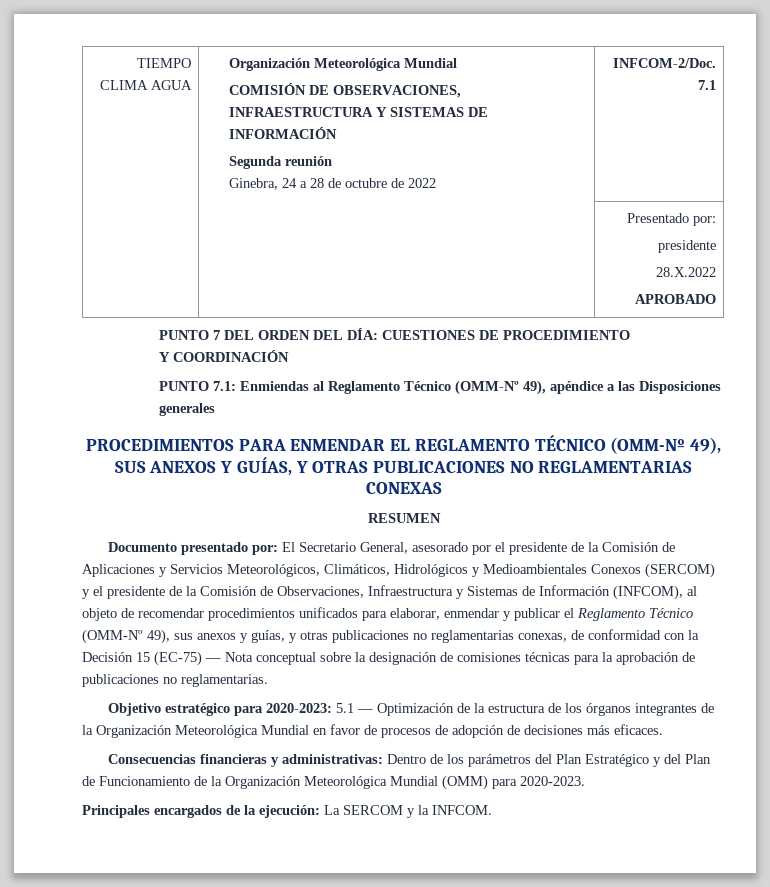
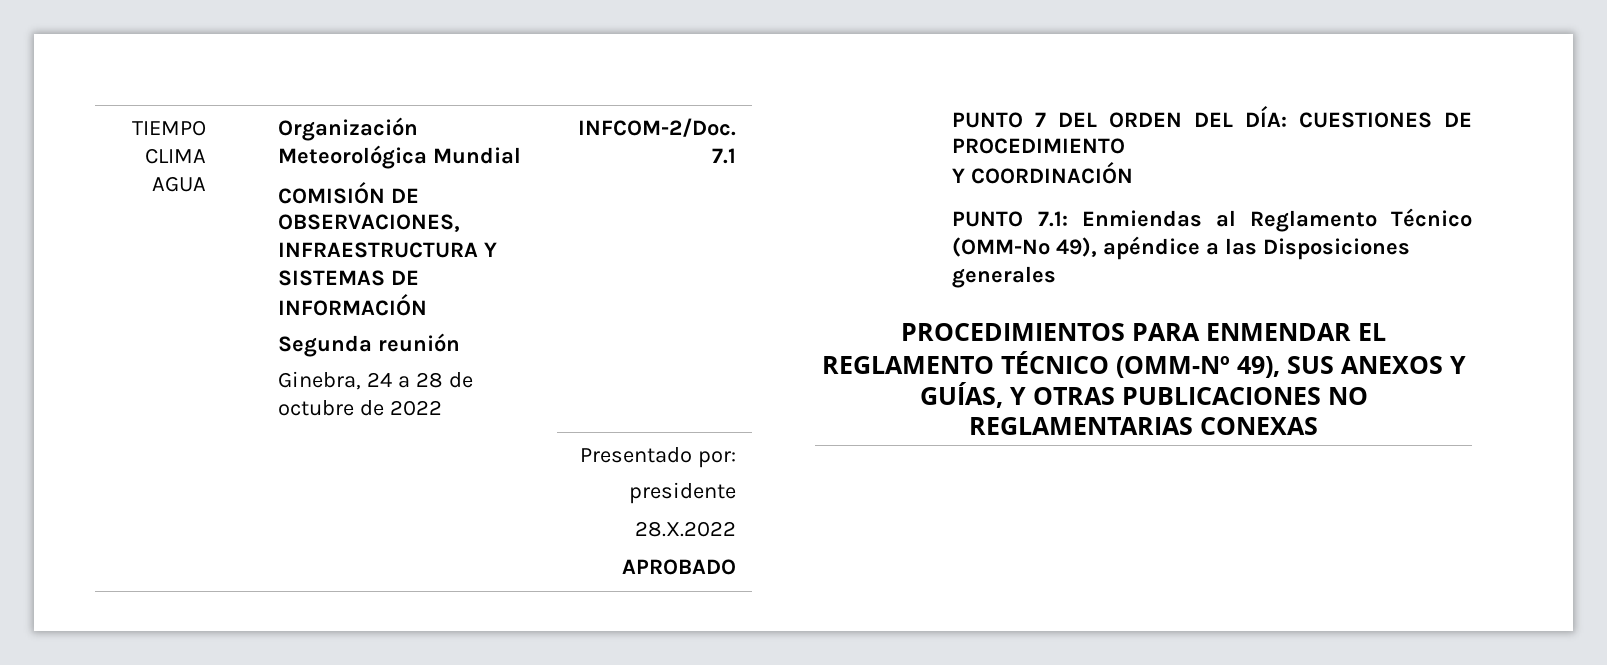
- RESUMEN
- Documento presentado por: El Secretario General, asesorado por el presidente de la Comisión de Aplicaciones y Servicios Meteorológicos, Climáticos, Hidrológicos y Medioambientales Conexos (SERCOM) y el presidente de la Comisión de Observaciones, Infraestructura y Sistemas de Información (INFCOM), al objeto de recomendar procedimientos unificados para elaborar, enmendar y publicar el Reglamento Técnico (OMM-Nº 49), sus anexos y guías, y otras publicaciones no reglamentarias conexas, de conformidad con la Decisión 15 (EC-75) — Nota conceptual sobre la designación de comisiones técnicas para la aprobación de publicaciones no reglamentarias.
- Objetivo estratégico para 2020-2023: 5.1 — Optimización de la estructura de los órganos integrantes de la Organización Meteorológica Mundial en favor de procesos de adopción de decisiones más eficaces.
- Consecuencias financieras y administrativas: Dentro de los parámetros del Plan Estratégico y del Plan de Funcionamiento de la Organización Meteorológica Mundial (OMM) para 2020-2023.
- Principales encargados de la ejecución: La SERCOM y la INFCOM.

